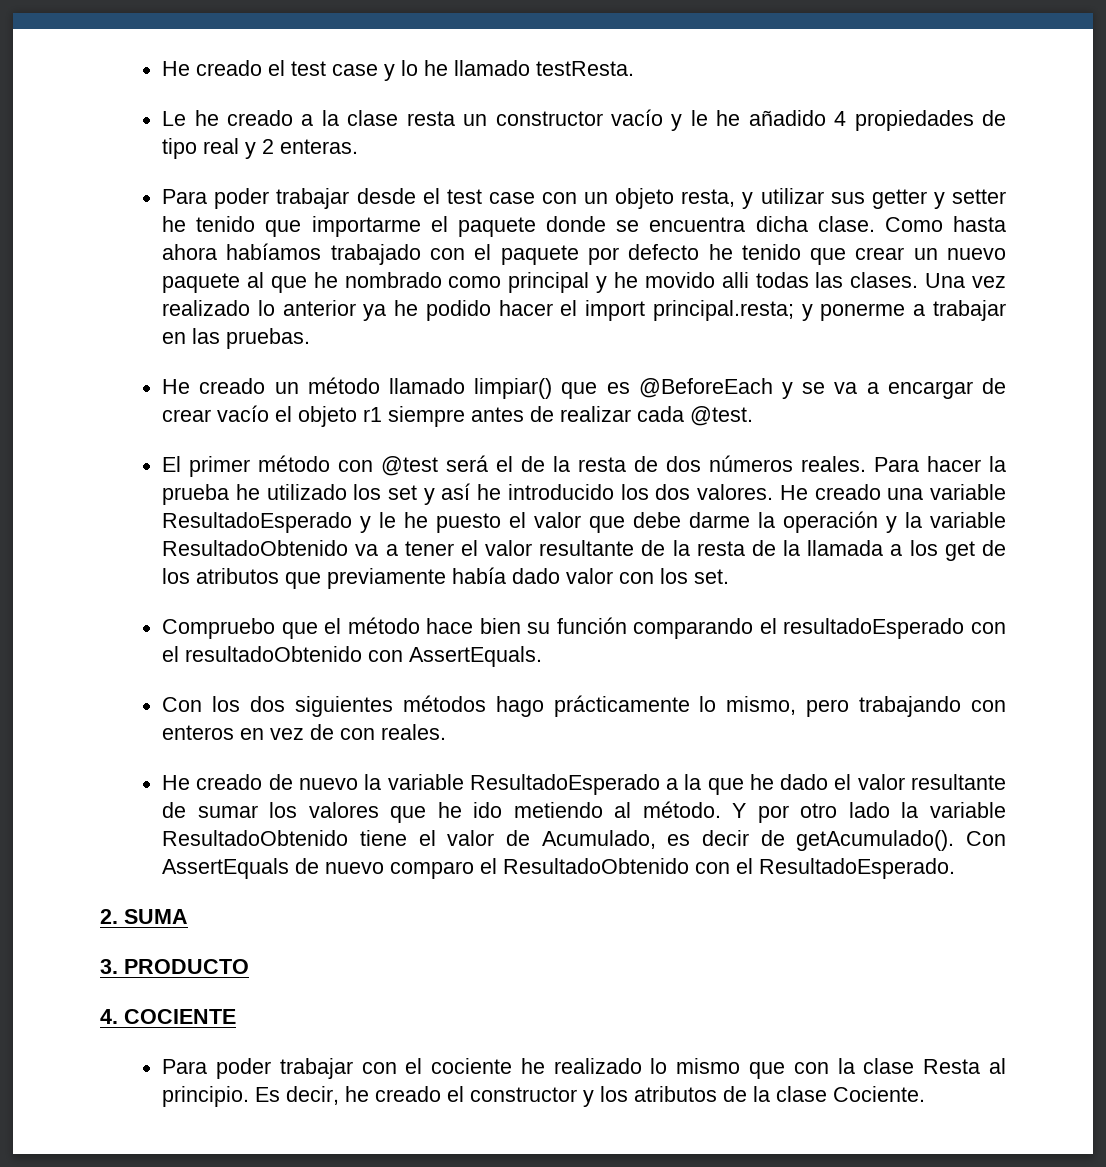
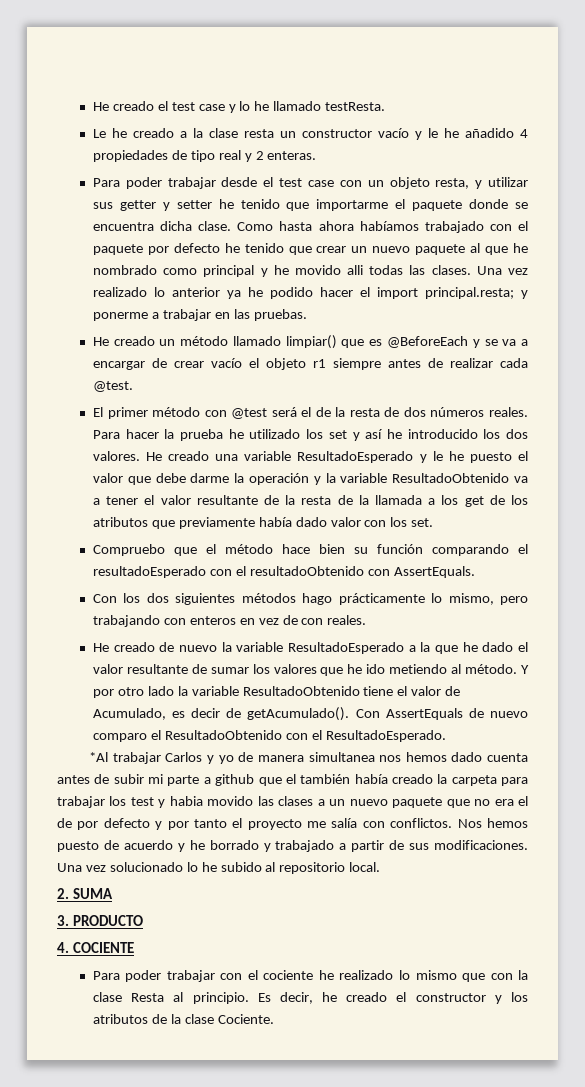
+ *Al trabajar Carlos y yo de manera simultanea nos hemos dado cuenta antes de subir mi parte a github que el también había creado la carpeta para trabajar los test y habia movido las clases a un nuevo paquete que no era el de por defecto y por tanto el proyecto me salía con conflictos. Nos hemos puesto de acuerdo y he borrado y trabajado a partir de sus modificaciones. Una vez solucionado lo he subido al repositorio local.

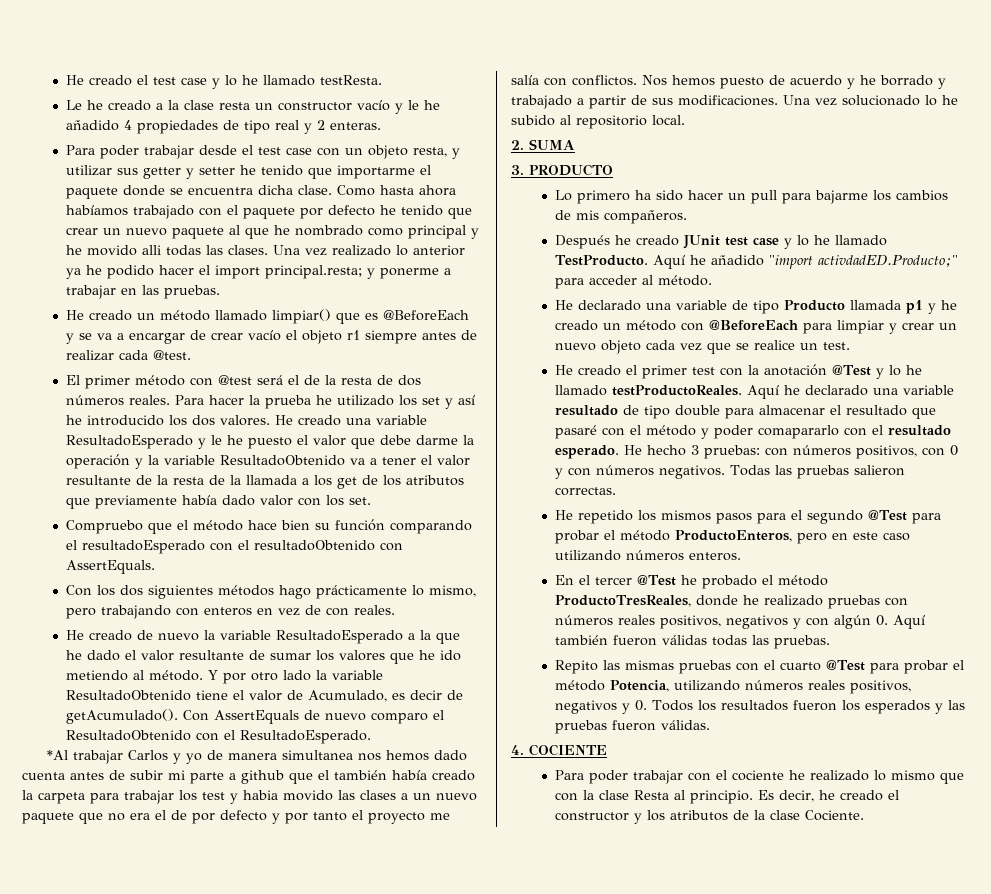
+ Lo primero ha sido hacer un pull para bajarme los cambios de mis compañeros.
+ Después he creado JUnit test case y lo he llamado TestProducto. Aquí he añadido "import activdadED.Producto;" para acceder al método.
+ He declarado una variable de tipo Producto llamada p1 y he creado un método con @BeforeEach para limpiar y crear un nuevo objeto cada vez que se realice un test.
+ He creado el primer test con la anotación @Test y lo he llamado testProductoReales. Aquí he declarado una variable resultado de tipo double para almacenar el resultado que pasaré con el método y poder comapararlo con el resultado esperado. He hecho 3 pruebas: con números positivos, con 0 y con números negativos. Todas las pruebas salieron correctas.
+ He repetido los mismos pasos para el segundo @Test para probar el método ProductoEnteros, pero en este caso utilizando números enteros.
+ En el tercer @Test he probado el método ProductoTresReales, donde he realizado pruebas con números reales positivos, negativos y con algún 0. Aquí también fueron válidas todas las pruebas.
+ Repito las mismas pruebas con el cuarto @Test para probar el método Potencia, utilizando números reales positivos, negativos y 0. Todos los resultados fueron los esperados y las pruebas fueron válidas.

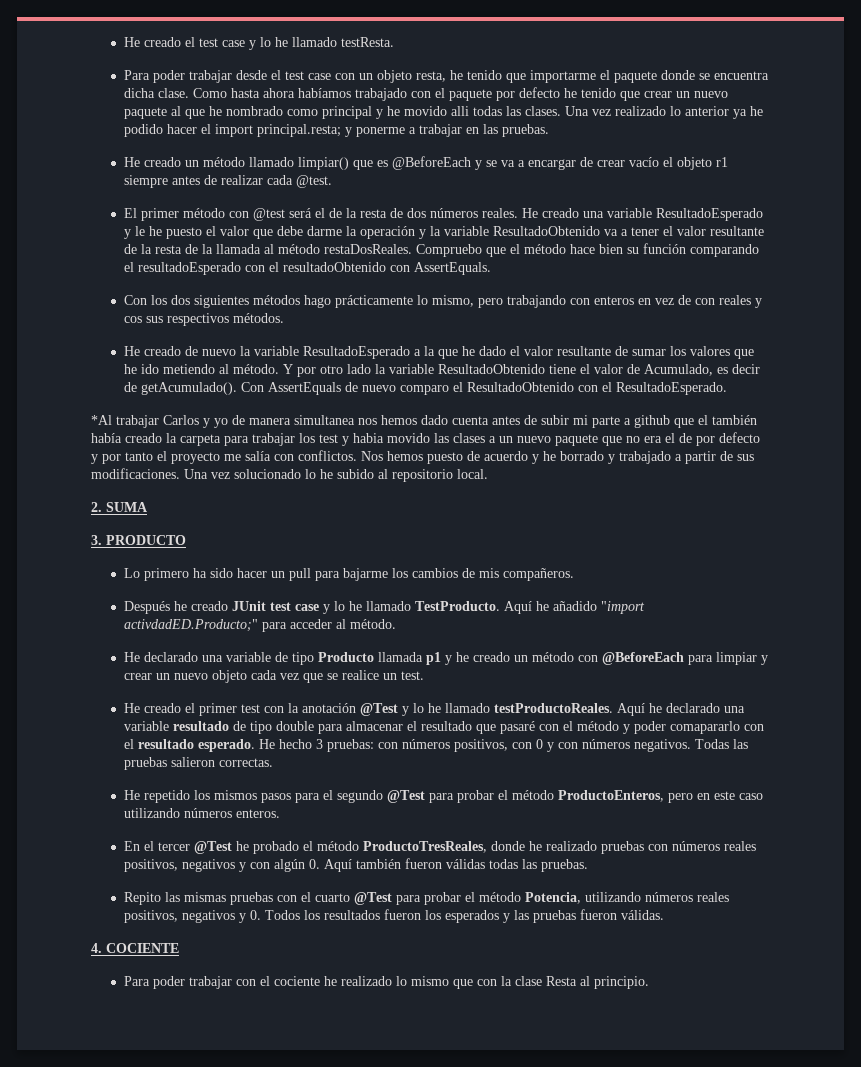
- Le he creado a la clase resta un constructor vacío y le he añadido 4 propiedades de tipo real y 2 enteras.
- Para poder trabajar desde el test case con un objeto resta, y utilizar sus getter y setter he tenido que importarme el paquete donde se encuentra dicha clase.
+ Para poder trabajar desde el test case con un objeto resta, he tenido que importarme el paquete donde se encuentra dicha clase.
- Para hacer la prueba he utilizado los set y así he introducido los dos valores.
- He creado una variable ResultadoEsperado y le he puesto el valor que debe darme la operación y la variable ResultadoObtenido va a tener el valor resultante de la resta de la llamada a los get de los atributos que previamente había dado valor con los set.
- Compruebo que el método hace bien su función comparando el resultadoEsperado con el resultadoObtenido con AssertEquals.
+ He creado una variable ResultadoEsperado y le he puesto el valor que debe darme la operación y la variable ResultadoObtenido va a tener el valor resultante de la resta de la llamada al método restaDosReales. Compruebo que el método hace bien su función comparando el resultadoEsperado con el resultadoObtenido con AssertEquals.
- Con los dos siguientes métodos hago prácticamente lo mismo, pero trabajando con enteros en vez de con reales.
+ Con los dos siguientes métodos hago prácticamente lo mismo, pero trabajando con enteros en vez de con reales y cos sus respectivos métodos.
- Es decir, he creado el constructor y los atributos de la clase Cociente.

